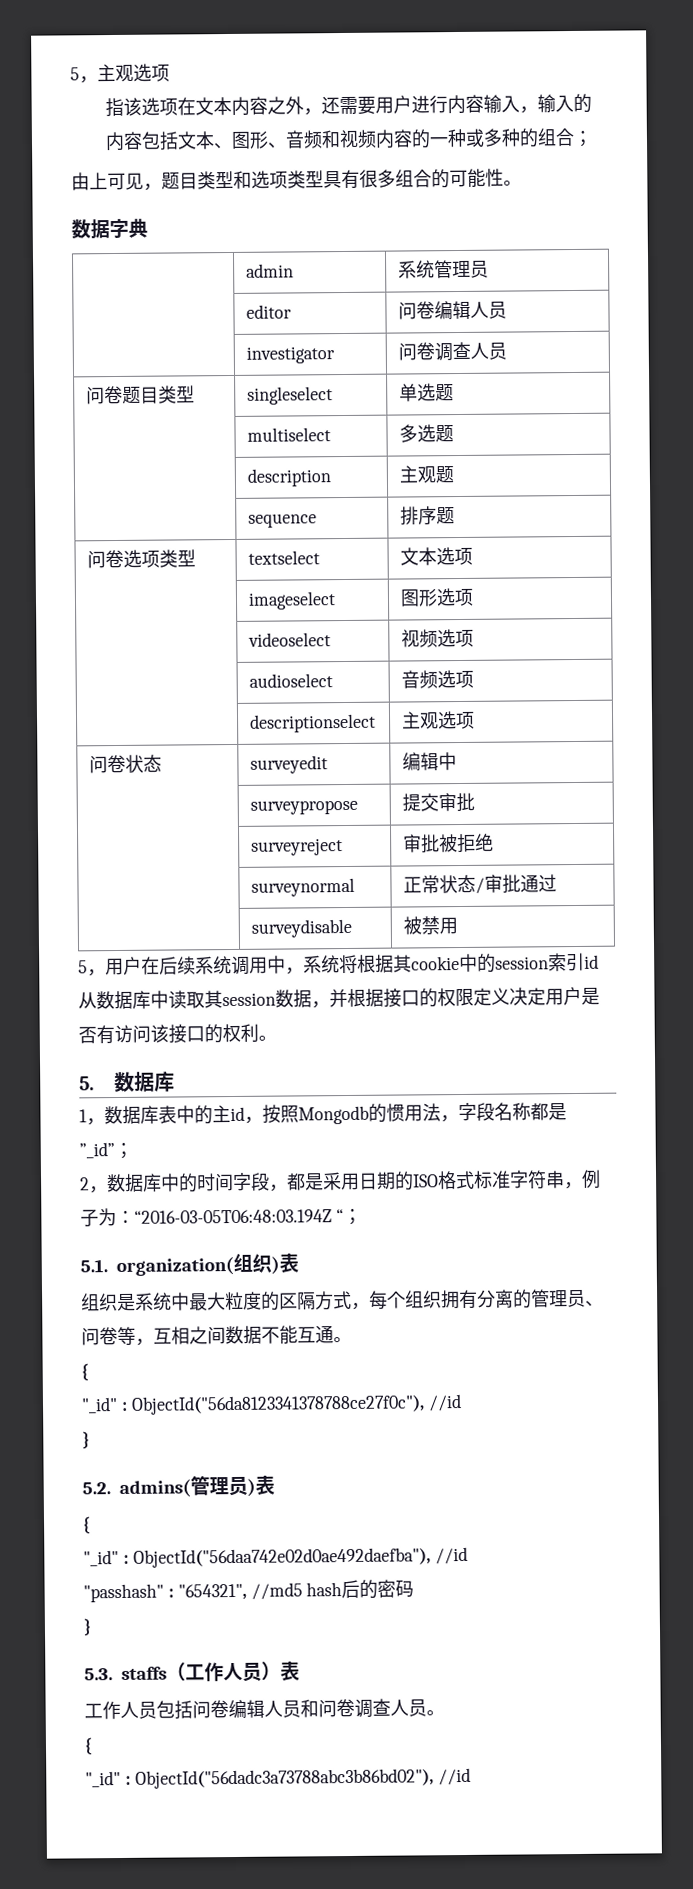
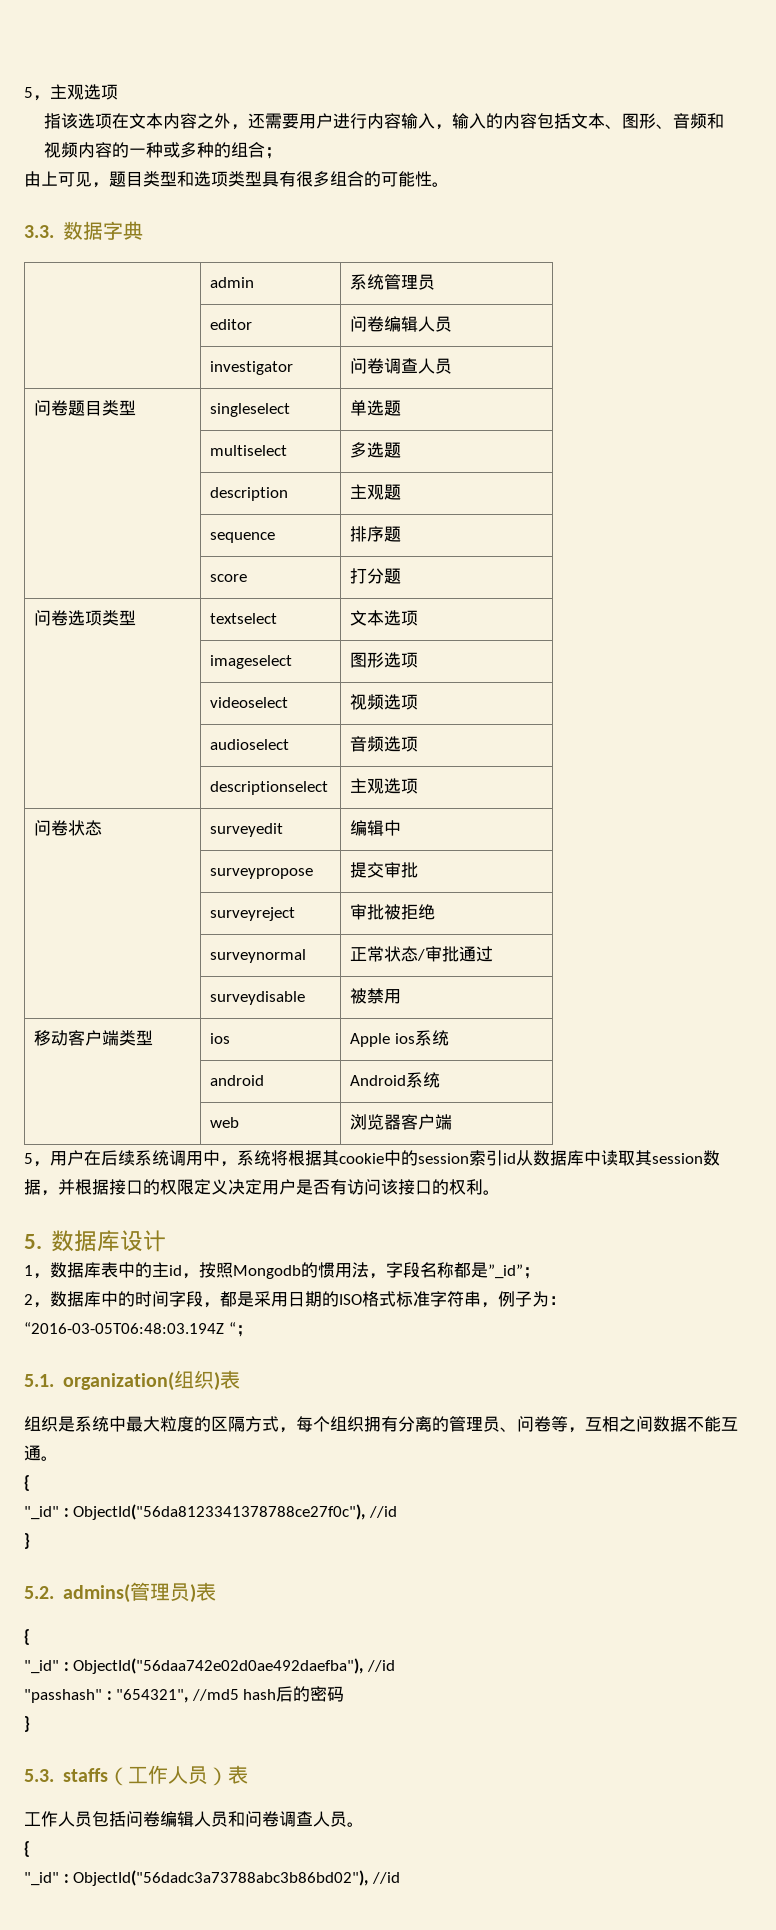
- 数据字典
+ 3.3.数据字典
+ | score | 打分题
+ 移动客户端类型 | ios | Apple ios系统
+ | android | Android系统
+ | web | 浏览器客户端
- 5.数据库
+ 5.数据库设计

